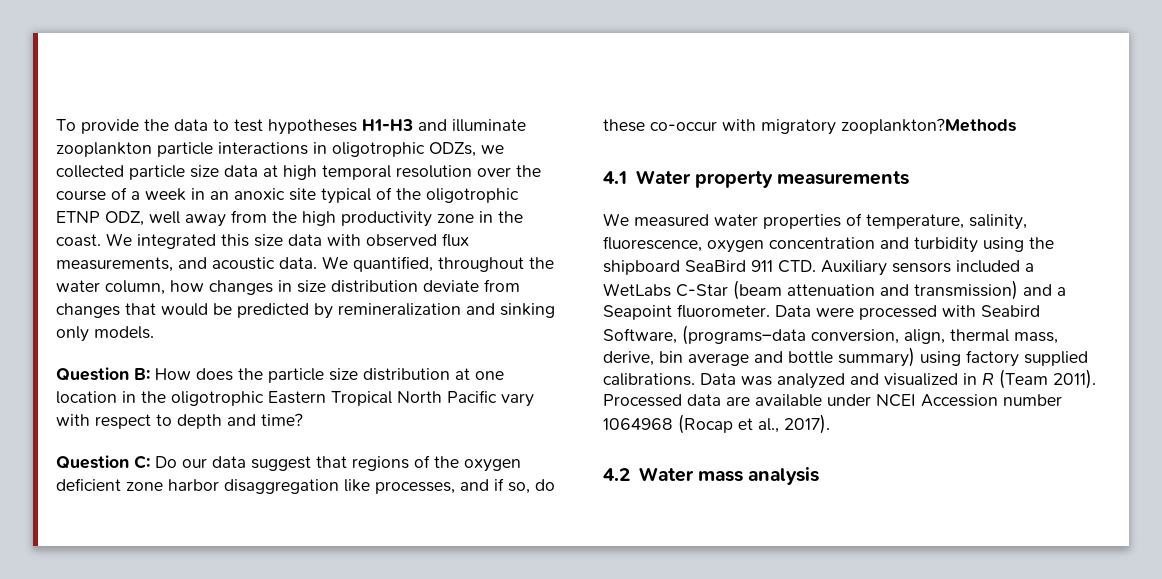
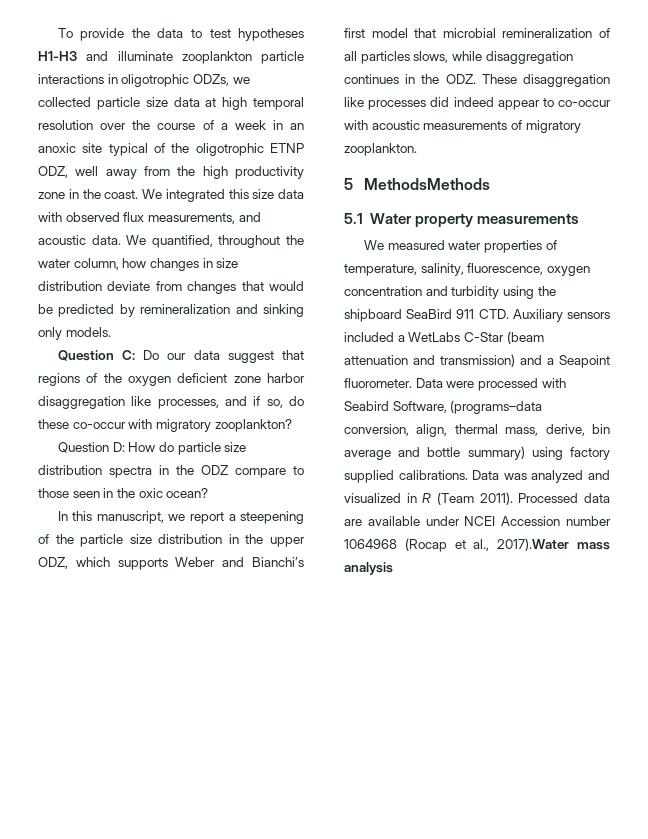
- Question B: How does the particle size distribution at one location in the oligotrophic Eastern Tropical North Pacific vary with respect to depth and time?
- Question C: Do our data suggest that regions of the oxygen deficient zone harbor disaggregation like processes, and if so, do these co-occur with migratory zooplankton?Methods
- 4.1 Water property measurements
+ Question C: Do our data suggest that regions of the oxygen deficient zone harbor disaggregation like processes, and if so, do these co-occur with migratory zooplankton?
+ Question D: How do particle size distribution spectra in the ODZ compare to those seen in the oxic ocean?
+ In this manuscript, we report a steepening of the particle size distribution in the upper ODZ, which supports Weber and Bianchi’s first model that microbial remineralization of all particles slows, while disaggregation continues in the ODZ. These disaggregation like processes did indeed appear to co-occur with acoustic measurements of migratory zooplankton.
+ 5 MethodsMethods
+ 5.1 Water property measurements
- Processed data are available under NCEI Accession number 1064968 (Rocap et al., 2017).
- 4.2 Water mass analysis
+ Processed data are available under NCEI Accession number 1064968 (Rocap et al., 2017).Water mass analysis

